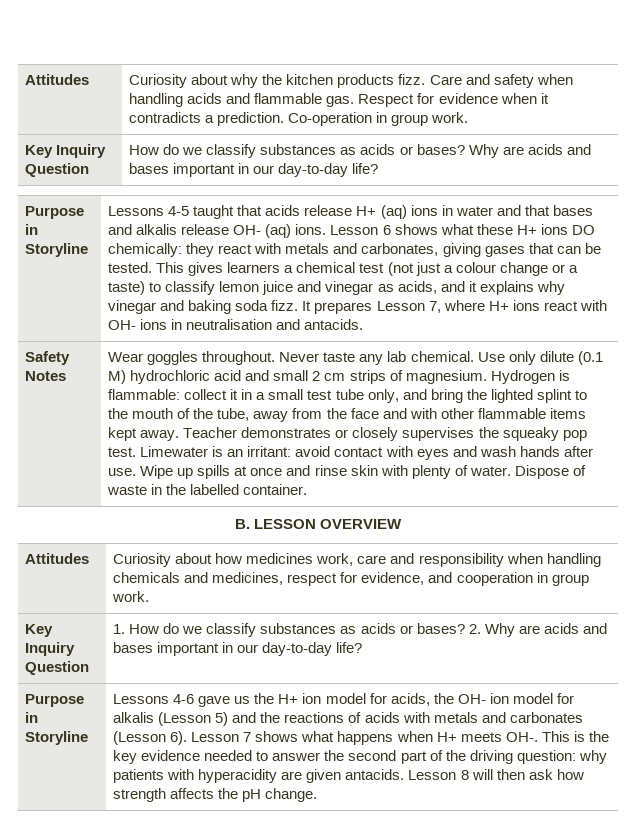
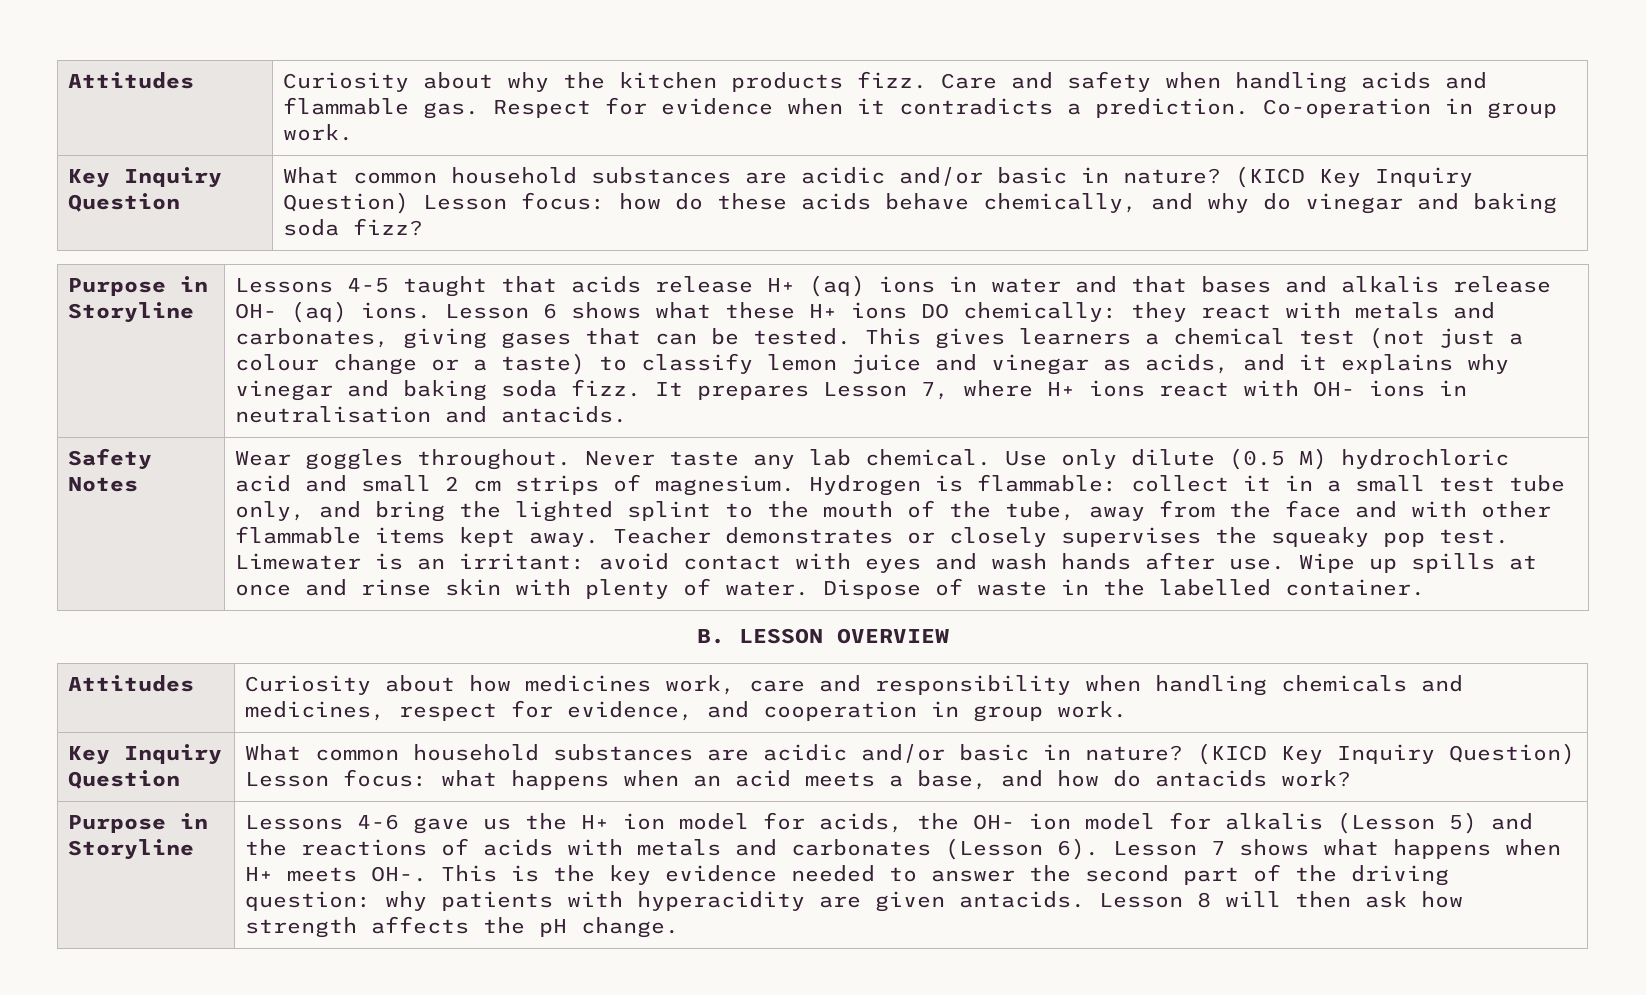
- Key Inquiry Question | How do we classify substances as acids or bases? Why are acids and bases important in our day-to-day life?
+ Key Inquiry Question | What common household substances are acidic and/or basic in nature? (KICD Key Inquiry Question) Lesson focus: how do these acids behave chemically, and why do vinegar and baking soda fizz?
- Use only dilute (0.1 M) hydrochloric acid and small 2 cm strips of magnesium.
+ Use only dilute (0.5 M) hydrochloric acid and small 2 cm strips of magnesium.
- Key Inquiry Question | 1. How do we classify substances as acids or bases? 2. Why are acids and bases important in our day-to-day life?
+ Key Inquiry Question | What common household substances are acidic and/or basic in nature? (KICD Key Inquiry Question) Lesson focus: what happens when an acid meets a base, and how do antacids work?

